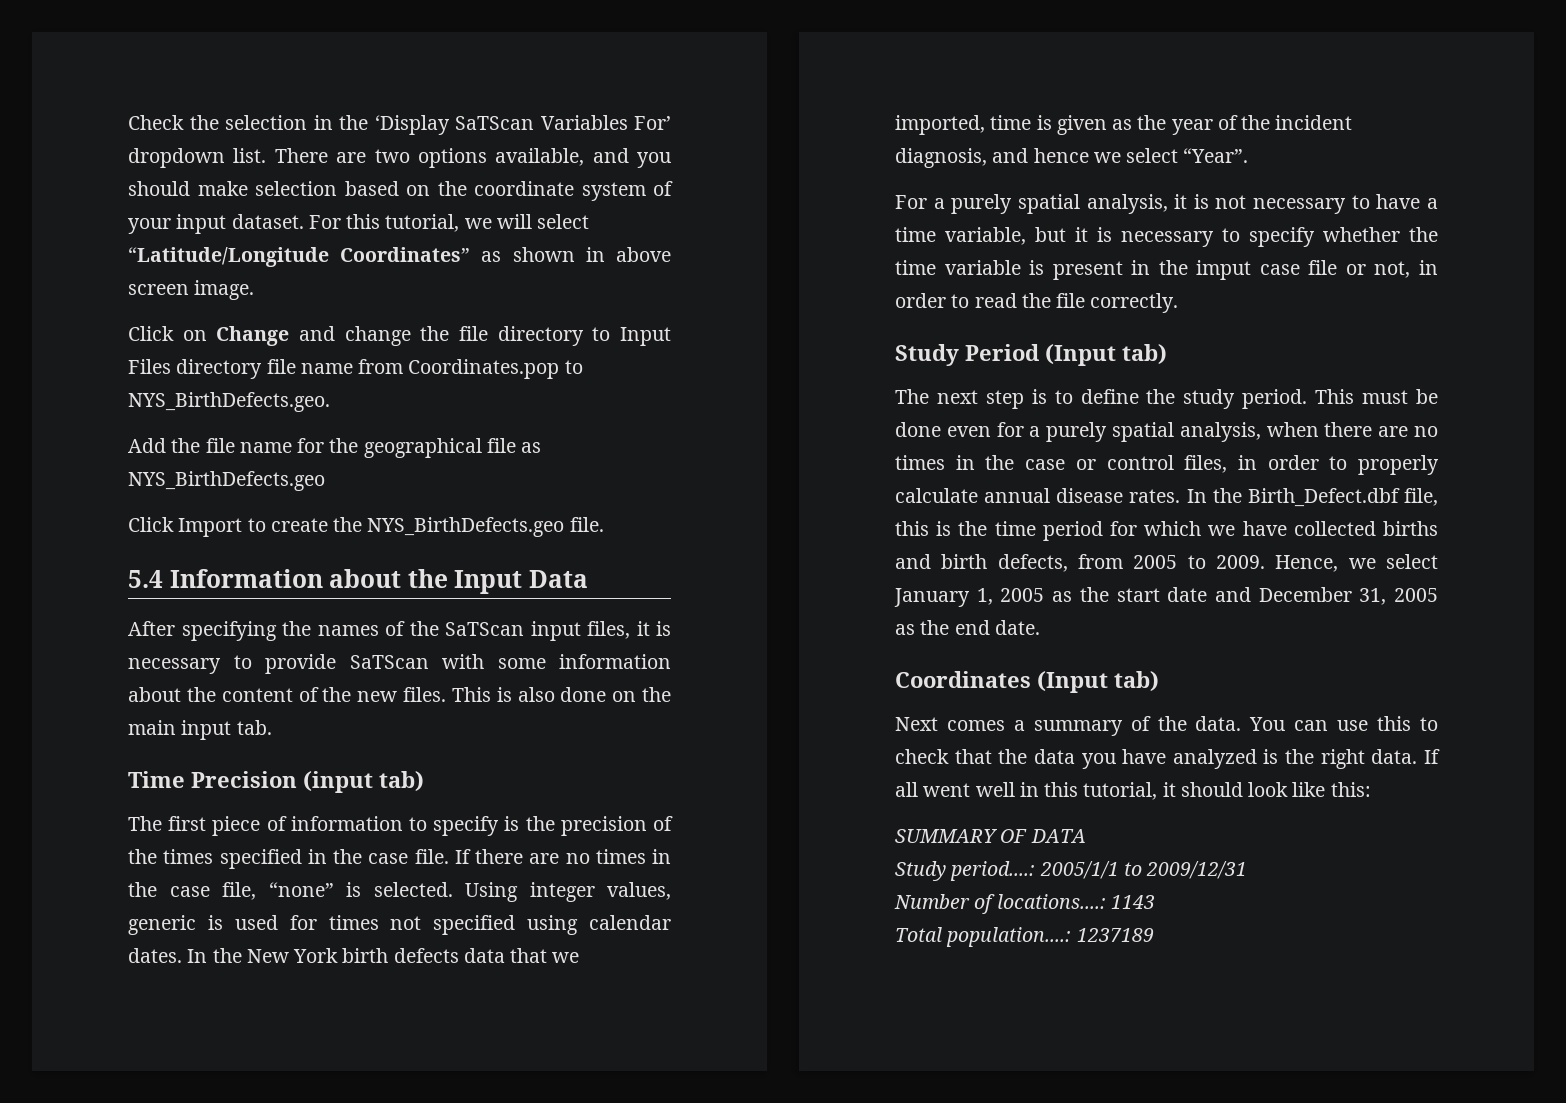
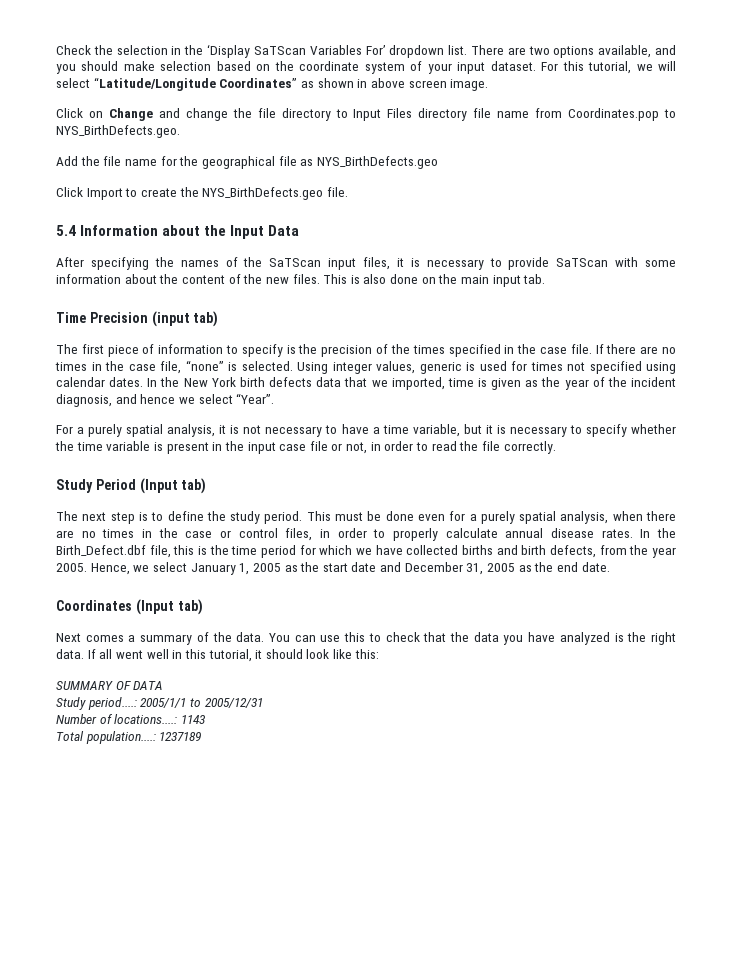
- For a purely spatial analysis, it is not necessary to have a time variable, but it is necessary to specify whether the time variable is present in the imput case file or not, in order to read the file correctly.
+ For a purely spatial analysis, it is not necessary to have a time variable, but it is necessary to specify whether the time variable is present in the input case file or not, in order to read the file correctly.
- In the Birth_Defect.dbf file, this is the time period for which we have collected births and birth defects, from 2005 to 2009.
+ In the Birth_Defect.dbf file, this is the time period for which we have collected births and birth defects, from the year 2005.
- Study period....: 2005/1/1 to 2009/12/31
+ Study period....: 2005/1/1 to 2005/12/31

